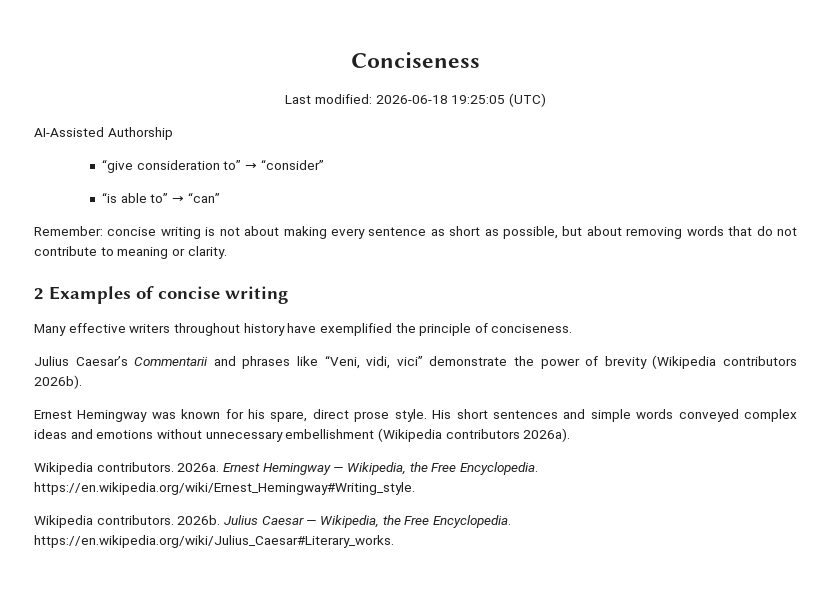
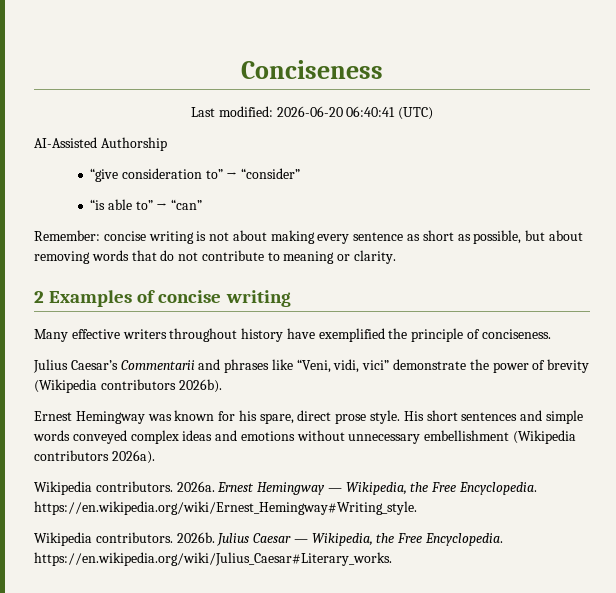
- Last modified: 2026-06-18 19:25:05 (UTC)
+ Last modified: 2026-06-20 06:40:41 (UTC)

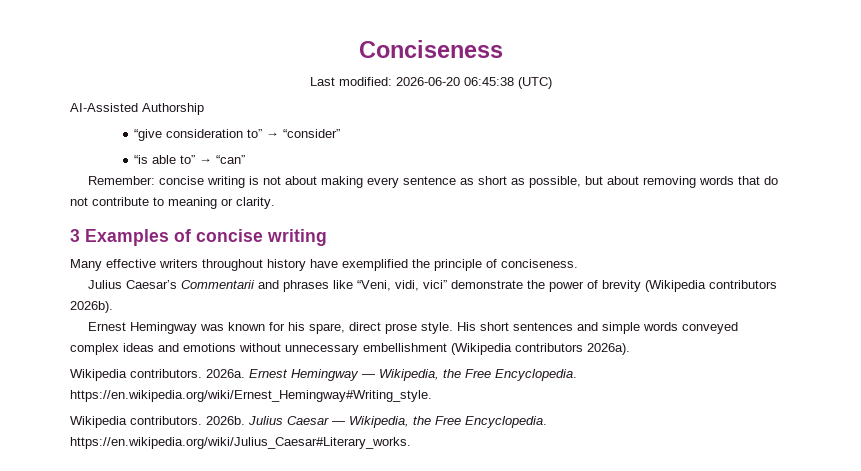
- Last modified: 2026-06-20 06:40:41 (UTC)
+ Last modified: 2026-06-20 06:45:38 (UTC)
- 2 Examples of concise writing
+ 3 Examples of concise writing

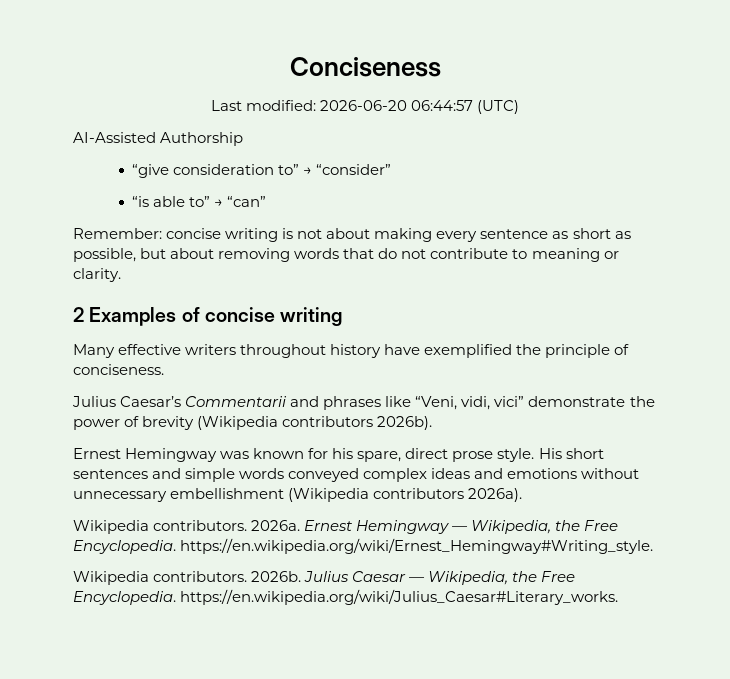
- Last modified: 2026-06-20 06:45:38 (UTC)
+ Last modified: 2026-06-20 06:44:57 (UTC)
- 3 Examples of concise writing
+ 2 Examples of concise writing

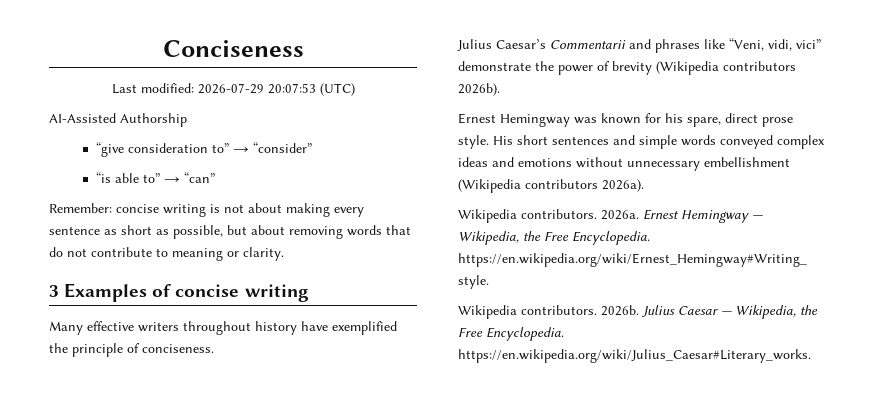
- Last modified: 2026-06-20 06:44:57 (UTC)
+ Last modified: 2026-07-29 20:07:53 (UTC)
- 2 Examples of concise writing
+ 3 Examples of concise writing

